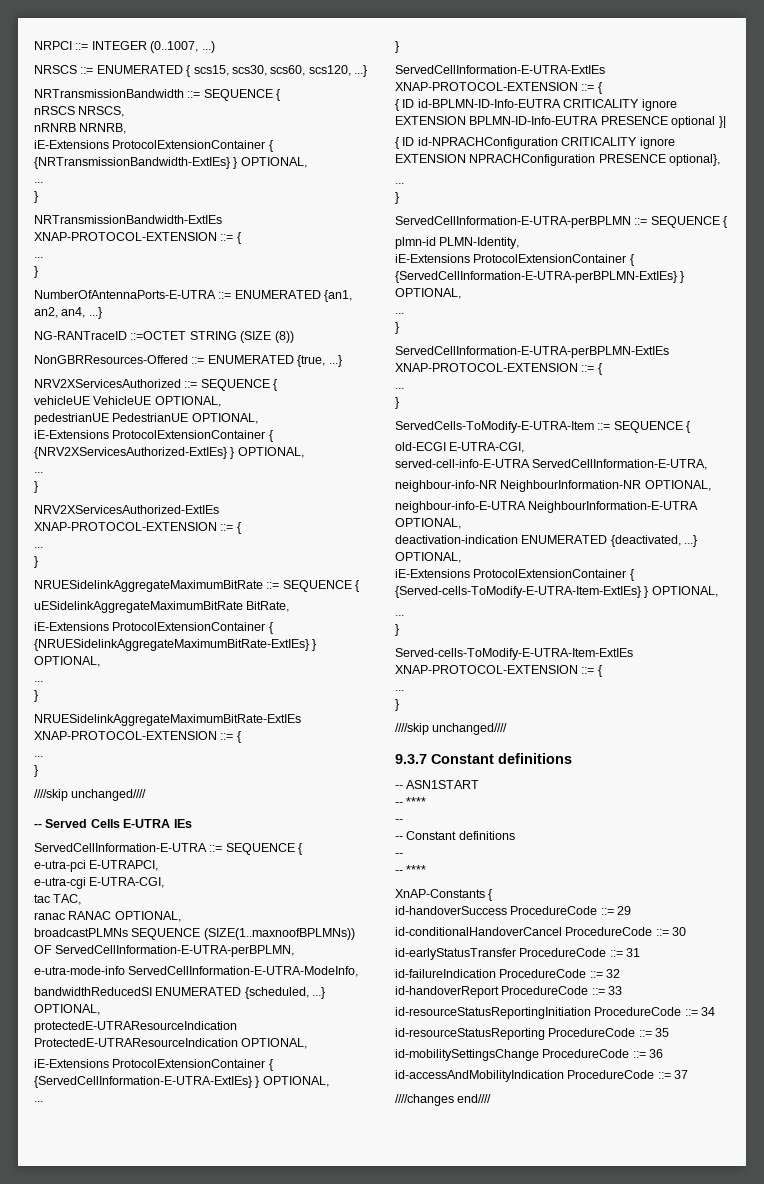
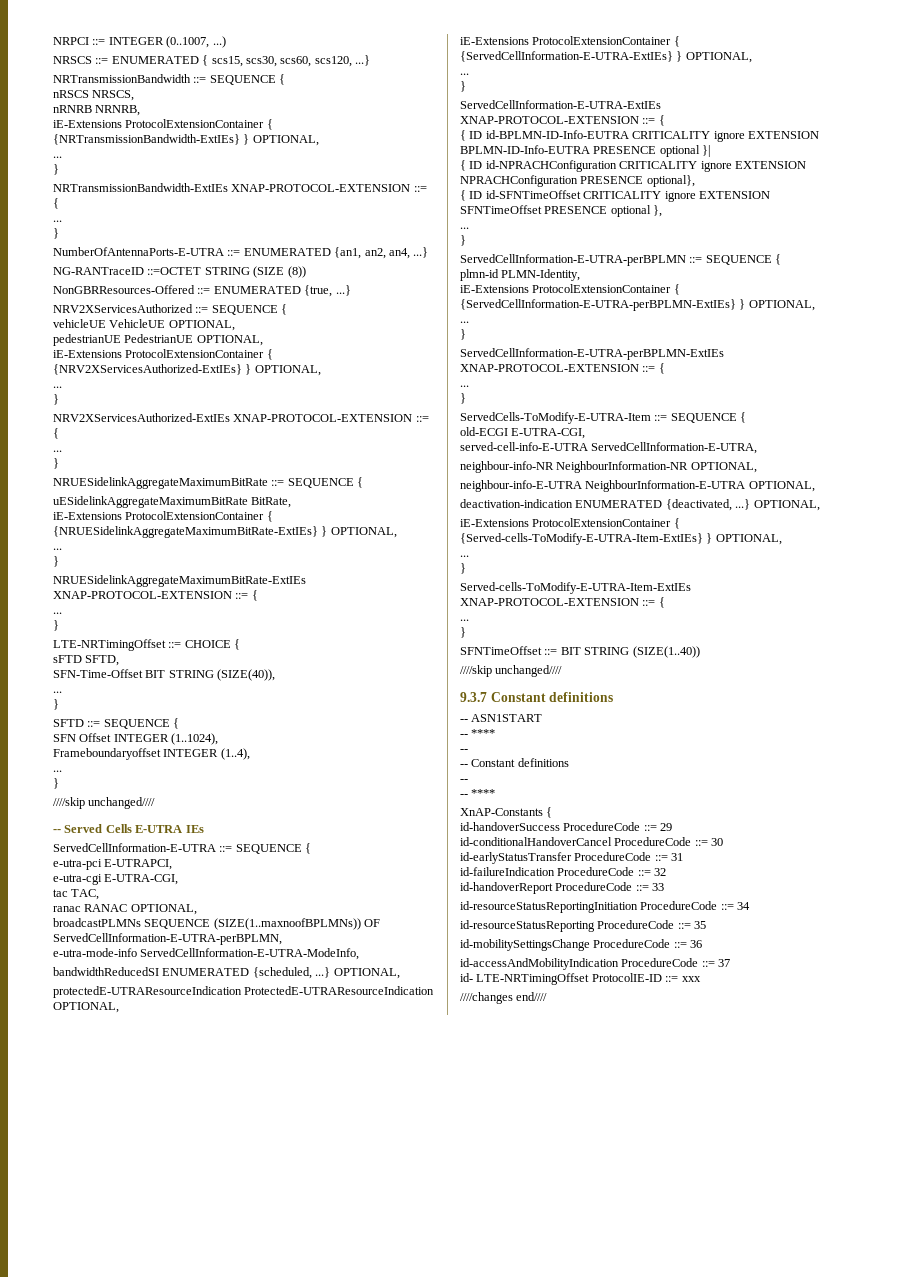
+ LTE-NRTimingOffset ::= CHOICE {
+ sFTD SFTD,
+ SFN-Time-Offset BIT STRING (SIZE(40)),
+ ...
+ }
+ SFTD ::= SEQUENCE {
+ SFN Offset INTEGER (1..1024),
+ Frameboundaryoffset INTEGER (1..4),
+ ...
+ }
+ { ID id-SFNTimeOffset CRITICALITY ignore EXTENSION SFNTimeOffset PRESENCE optional },
+ SFNTimeOffset ::= BIT STRING (SIZE(1..40))
+ id- LTE-NRTimingOffset ProtocolIE-ID ::= xxx

